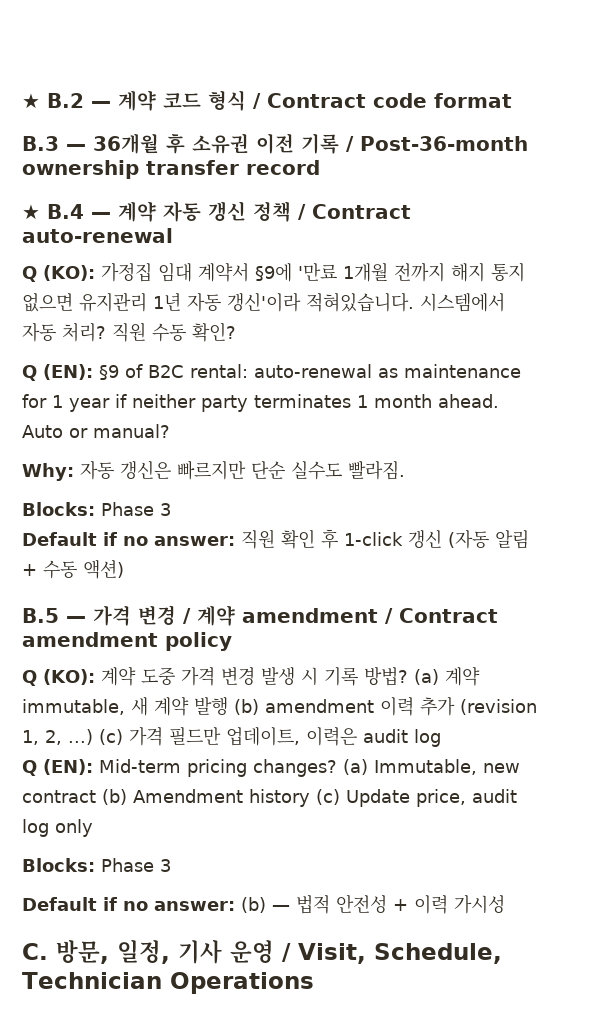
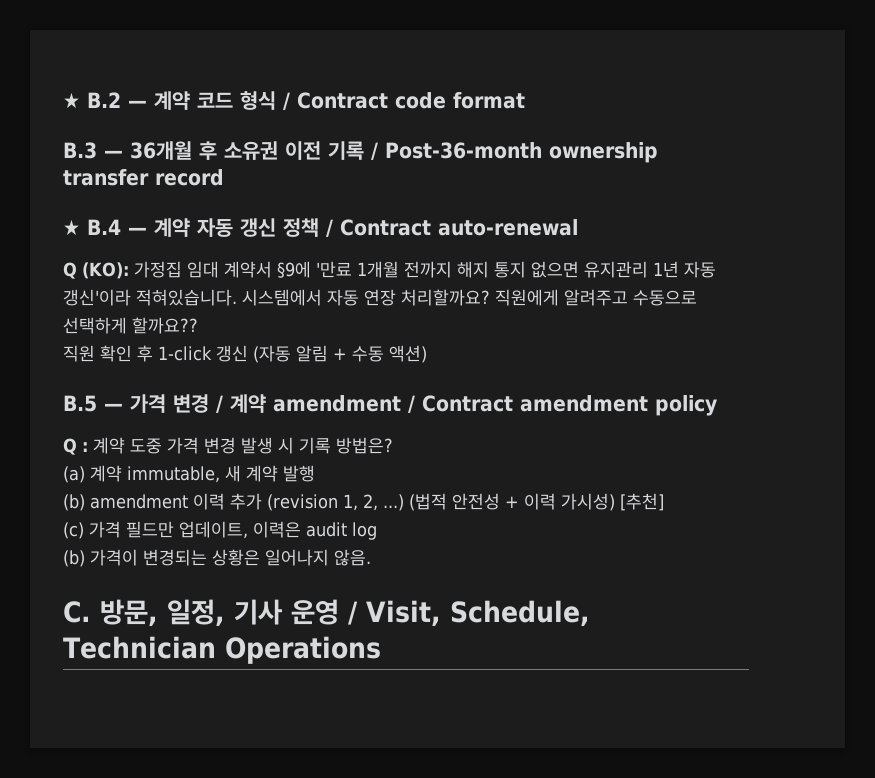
- 시스템에서 자동 처리? 직원 수동 확인?
- Q (EN): §9 of B2C rental: auto-renewal as maintenance for 1 year if neither party terminates 1 month ahead. Auto or manual?
- Why: 자동 갱신은 빠르지만 단순 실수도 빨라짐.
- Blocks: Phase 3
- Default if no answer: 직원 확인 후 1-click 갱신 (자동 알림 + 수동 액션)
+ 시스템에서 자동 연장 처리할까요? 직원에게 알려주고 수동으로 선택하게 할까요??
+ 직원 확인 후 1-click 갱신 (자동 알림 + 수동 액션)
- Q (KO): 계약 도중 가격 변경 발생 시 기록 방법? (a) 계약 immutable, 새 계약 발행 (b) amendment 이력 추가 (revision 1, 2, ...) (c) 가격 필드만 업데이트, 이력은 audit log
+ Q : 계약 도중 가격 변경 발생 시 기록 방법은?
+ (a) 계약 immutable, 새 계약 발행
+ (b) amendment 이력 추가 (revision 1, 2, ...) (법적 안전성 + 이력 가시성) [추천]
+ (c) 가격 필드만 업데이트, 이력은 audit log
- Q (EN): Mid-term pricing changes? (a) Immutable, new contract (b) Amendment history (c) Update price, audit log only
- Blocks: Phase 3
- Default if no answer: (b) — 법적 안전성 + 이력 가시성
+ (b) 가격이 변경되는 상황은 일어나지 않음.

